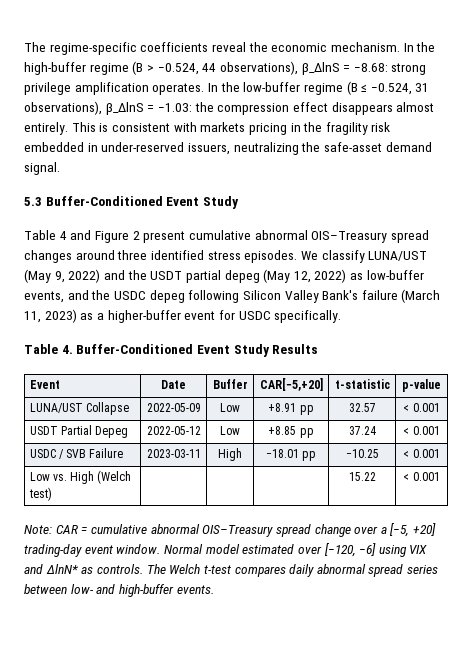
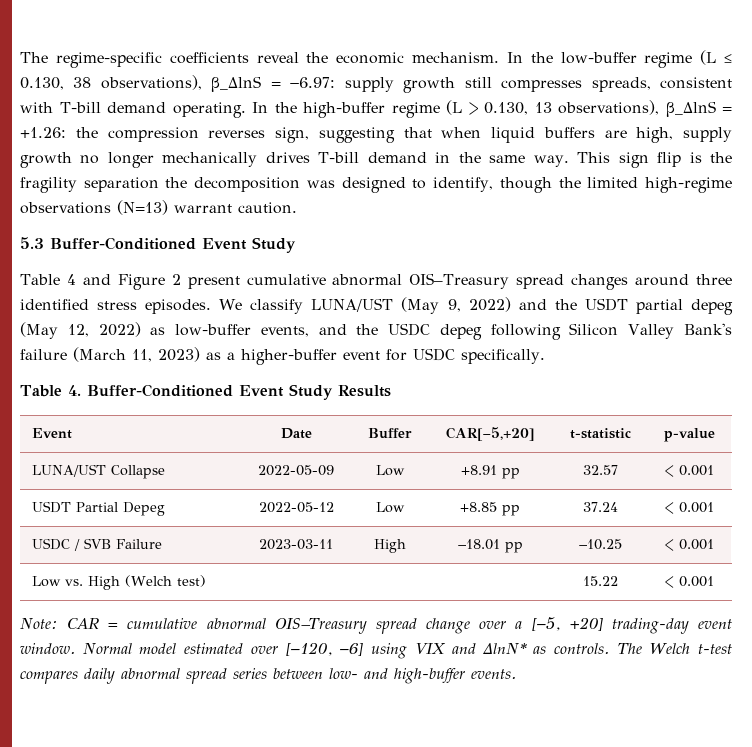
- In the high-buffer regime (B > −0.524, 44 observations), β_ΔlnS = −8.68: strong privilege amplification operates. In the low-buffer regime (B ≤ −0.524, 31 observations), β_ΔlnS = −1.03: the compression effect disappears almost entirely. This is consistent with markets pricing in the fragility risk embedded in under-reserved issuers, neutralizing the safe-asset demand signal.
+ In the low-buffer regime (L ≤ 0.130, 38 observations), β_ΔlnS = −6.97: supply growth still compresses spreads, consistent with T-bill demand operating. In the high-buffer regime (L > 0.130, 13 observations), β_ΔlnS = +1.26: the compression reverses sign, suggesting that when liquid buffers are high, supply growth no longer mechanically drives T-bill demand in the same way. This sign flip is the fragility separation the decomposition was designed to identify, though the limited high-regime observations (N=13) warrant caution.

